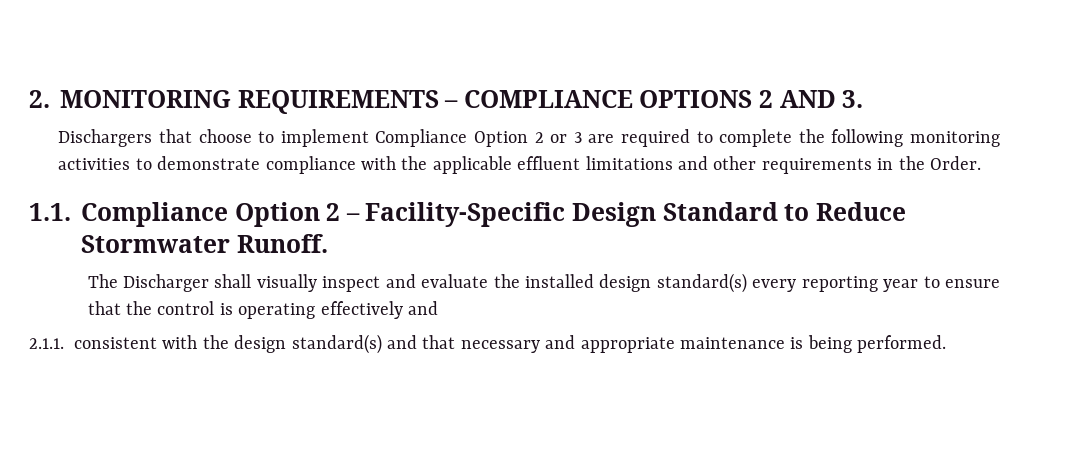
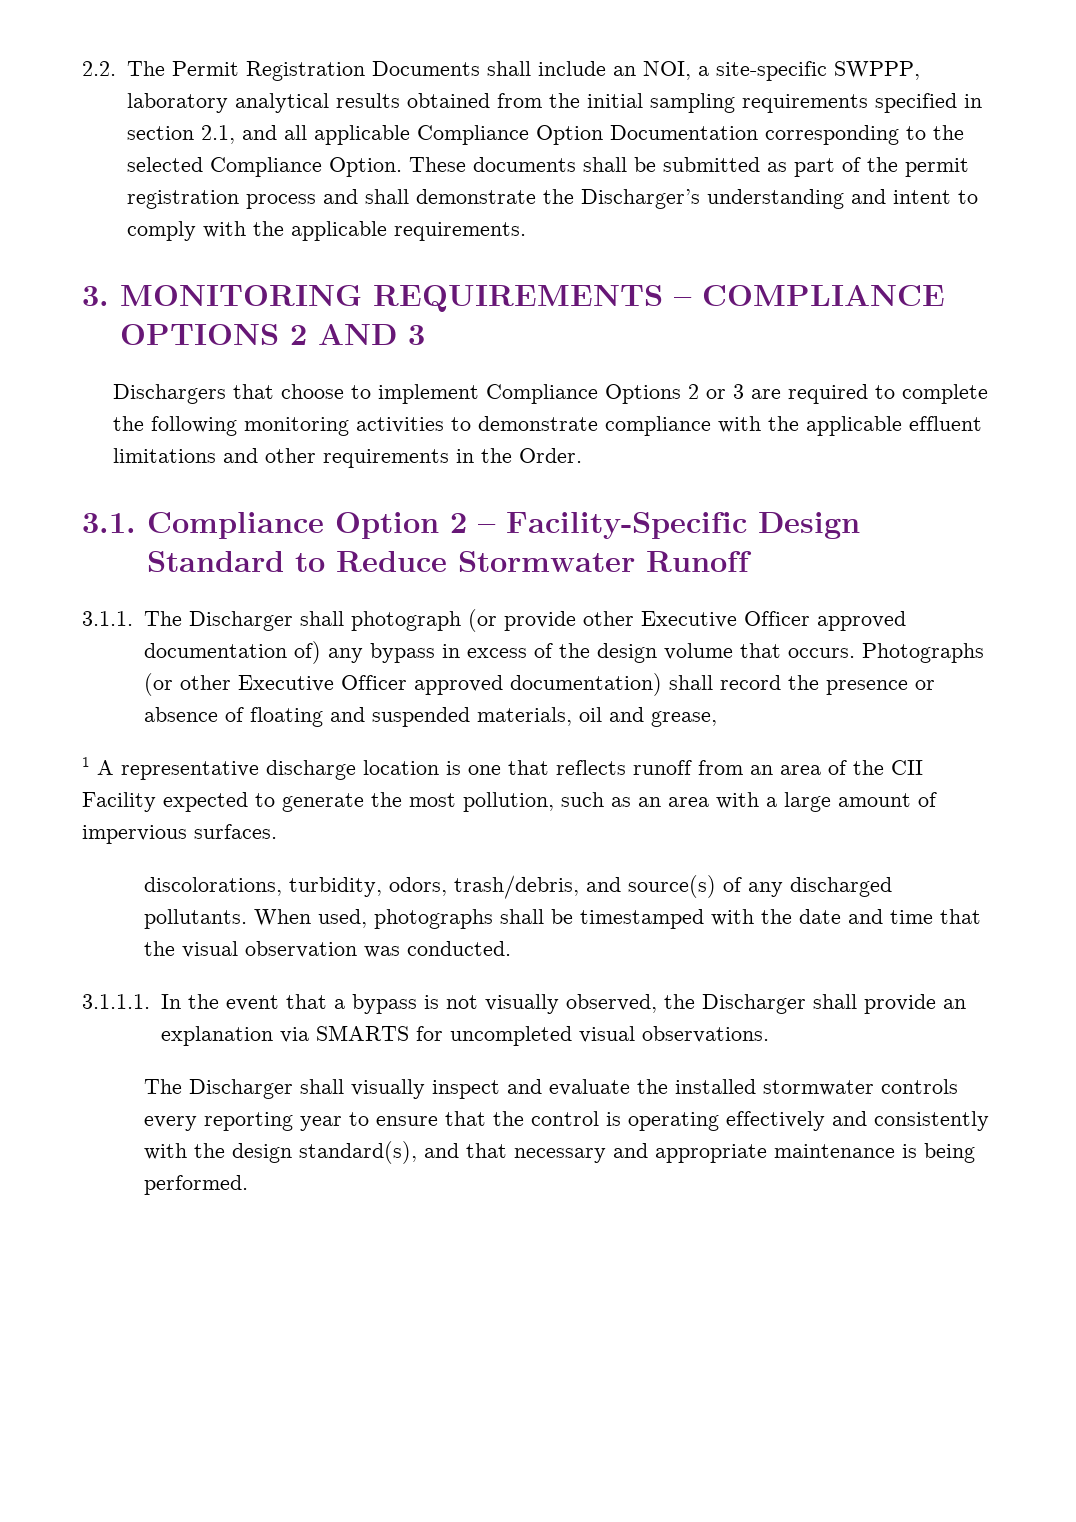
- 2. MONITORING REQUIREMENTS – COMPLIANCE OPTIONS 2 AND 3.
+ 2.2. The Permit Registration Documents shall include an NOI, a site-specific SWPPP, laboratory analytical results obtained from the initial sampling requirements specified in section 2.1, and all applicable Compliance Option Documentation corresponding to the selected Compliance Option. These documents shall be submitted as part of the permit registration process and shall demonstrate the Discharger’s understanding and intent to comply with the applicable requirements.
+ 3. MONITORING REQUIREMENTS – COMPLIANCE OPTIONS 2 AND 3
- Dischargers that choose to implement Compliance Option 2 or 3 are required to complete the following monitoring activities to demonstrate compliance with the applicable effluent limitations and other requirements in the Order.
+ Dischargers that choose to implement Compliance Options 2 or 3 are required to complete the following monitoring activities to demonstrate compliance with the applicable effluent limitations and other requirements in the Order.
- 1.1. Compliance Option 2 – Facility-Specific Design Standard to Reduce Stormwater Runoff.
+ 3.1. Compliance Option 2 – Facility-Specific Design Standard to Reduce Stormwater Runoff
+ 3.1.1. The Discharger shall photograph (or provide other Executive Officer approved documentation of) any bypass in excess of the design volume that occurs. Photographs (or other Executive Officer approved documentation) shall record the presence or absence of floating and suspended materials, oil and grease,
+ 1 A representative discharge location is one that reflects runoff from an area of the CII Facility expected to generate the most pollution, such as an area with a large amount of impervious surfaces.
+ discolorations, turbidity, odors, trash/debris, and source(s) of any discharged pollutants. When used, photographs shall be timestamped with the date and time that the visual observation was conducted.
+ 3.1.1.1. In the event that a bypass is not visually observed, the Discharger shall provide an explanation via SMARTS for uncompleted visual observations.
- The Discharger shall visually inspect and evaluate the installed design standard(s) every reporting year to ensure that the control is operating effectively and
- 2.1.1. consistent with the design standard(s) and that necessary and appropriate maintenance is being performed.
+ The Discharger shall visually inspect and evaluate the installed stormwater controls every reporting year to ensure that the control is operating effectively and consistently with the design standard(s), and that necessary and appropriate maintenance is being performed.

